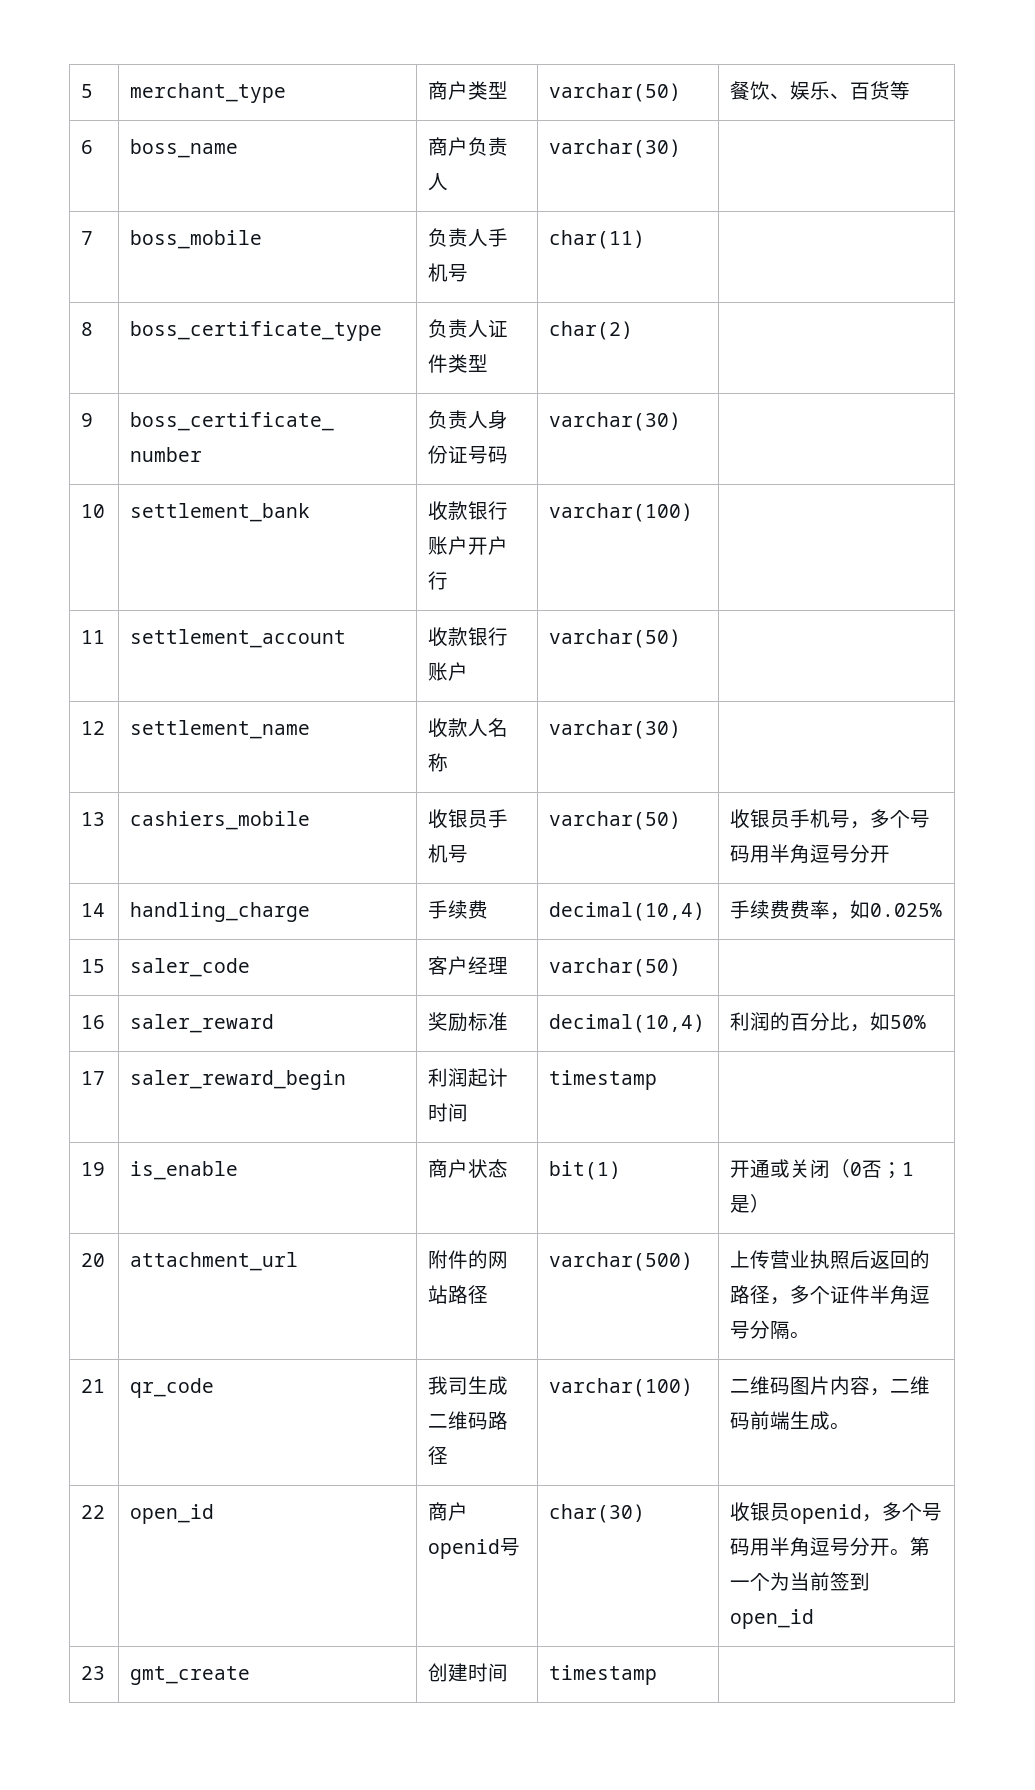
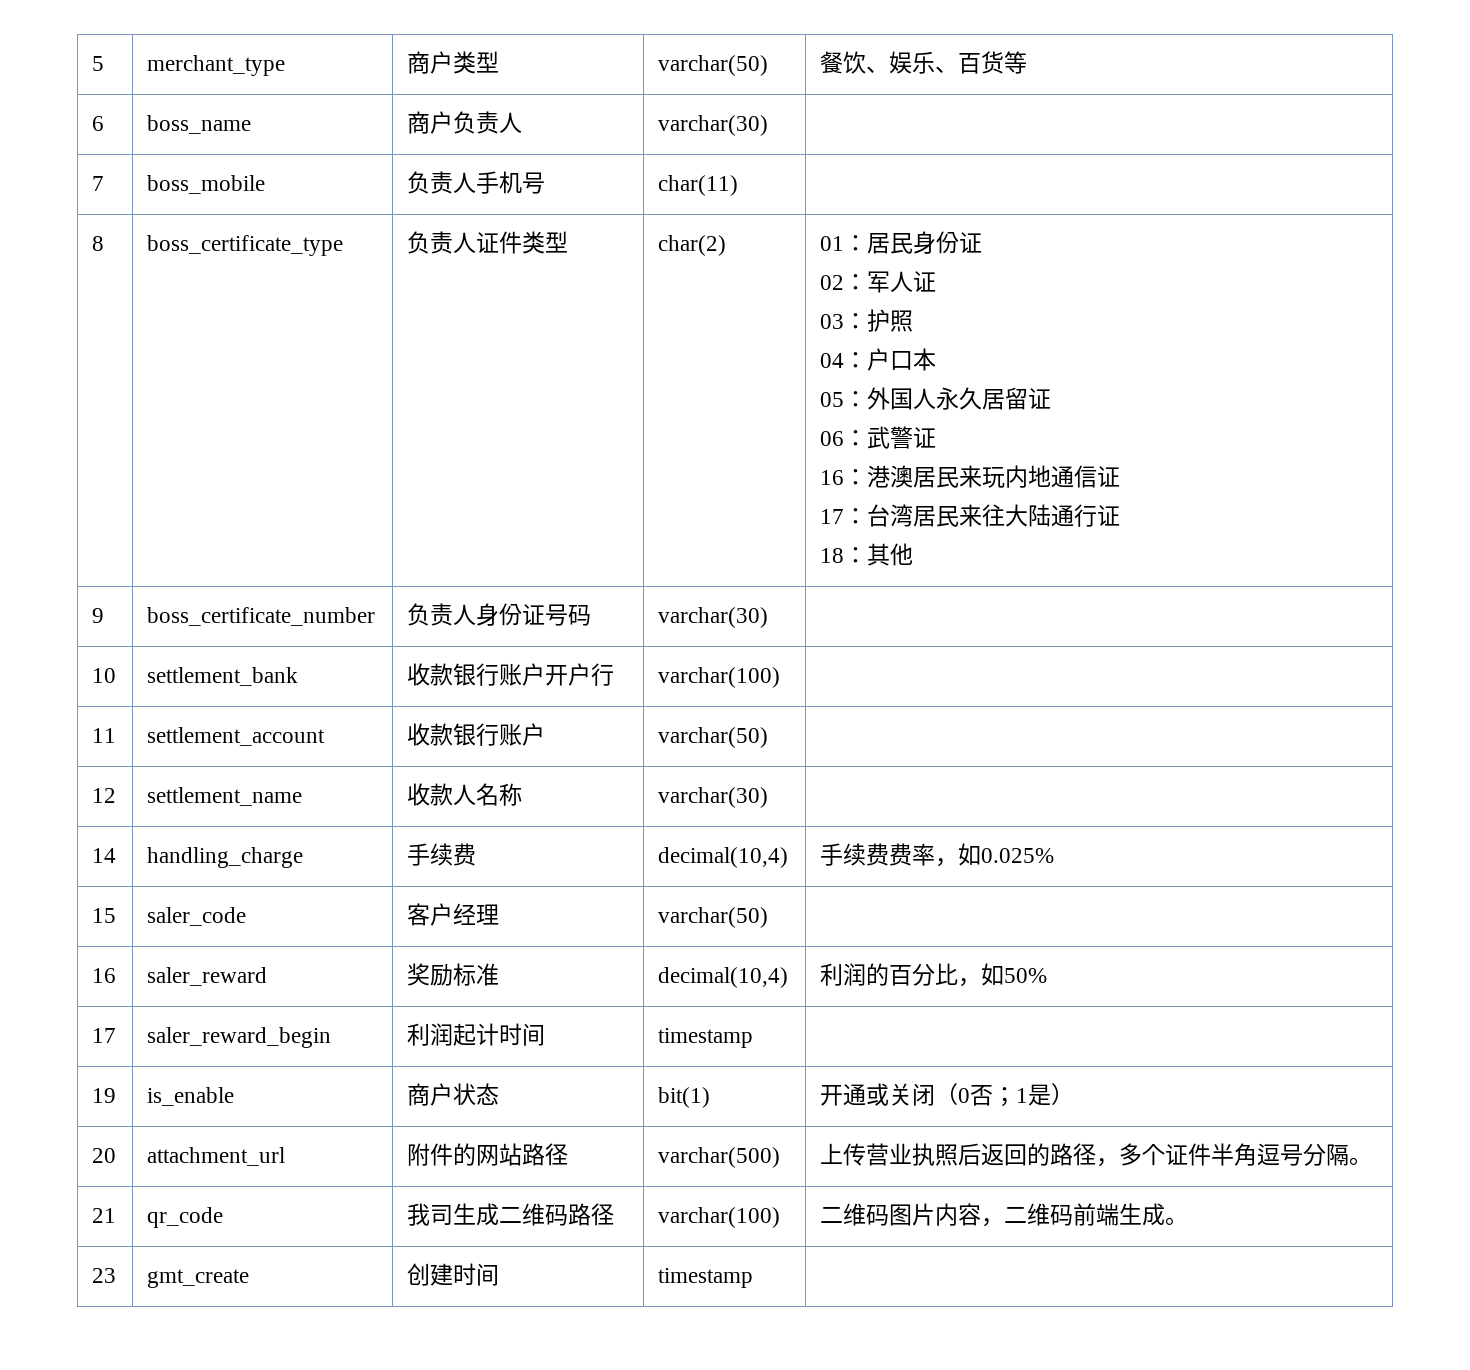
+ 01：居民身份证
+ 02：军人证
+ 03：护照
+ 04：户口本
+ 05：外国人永久居留证
+ 06：武警证
+ 16：港澳居民来玩内地通信证
+ 17：台湾居民来往大陆通行证
+ 18：其他
- 13 | cashiers_mobile | 收银员手机号 | varchar(50) | 收银员手机号，多个号码用半角逗号分开
- 22 | open_id | 商户openid号 | char(30) | 收银员openid，多个号码用半角逗号分开。第一个为当前签到open_id

